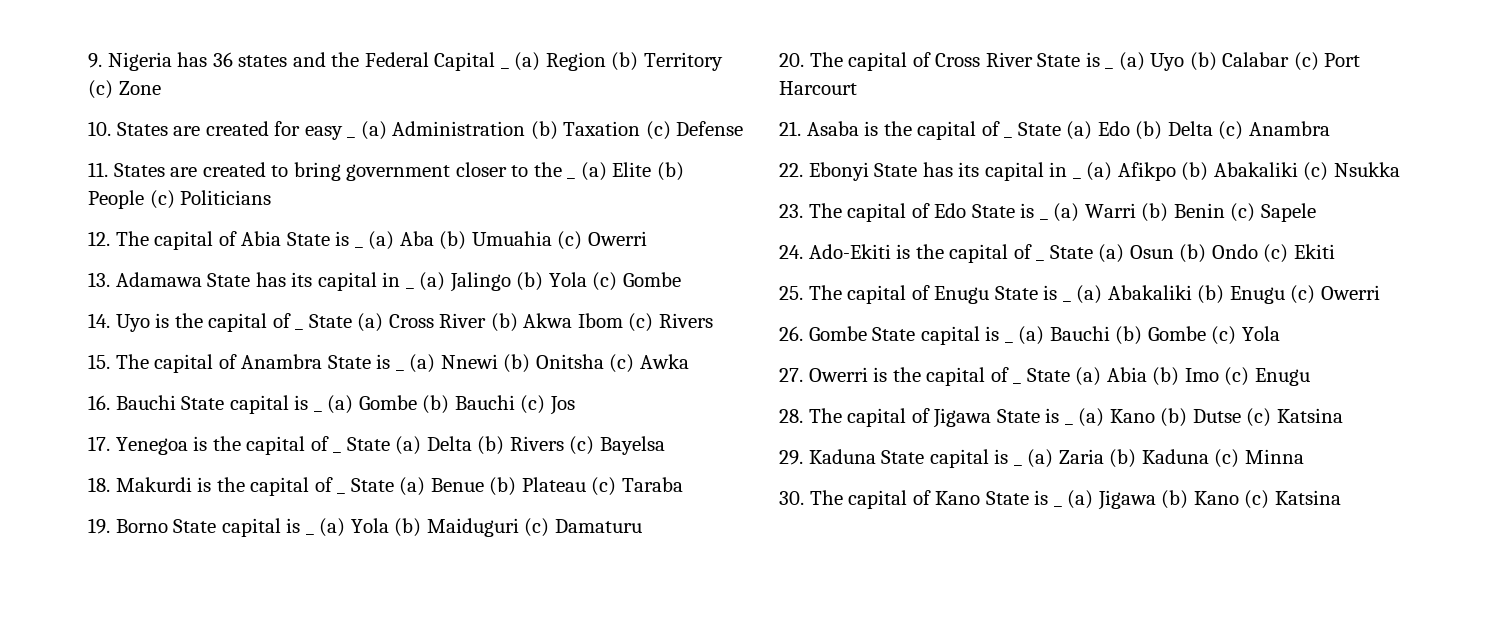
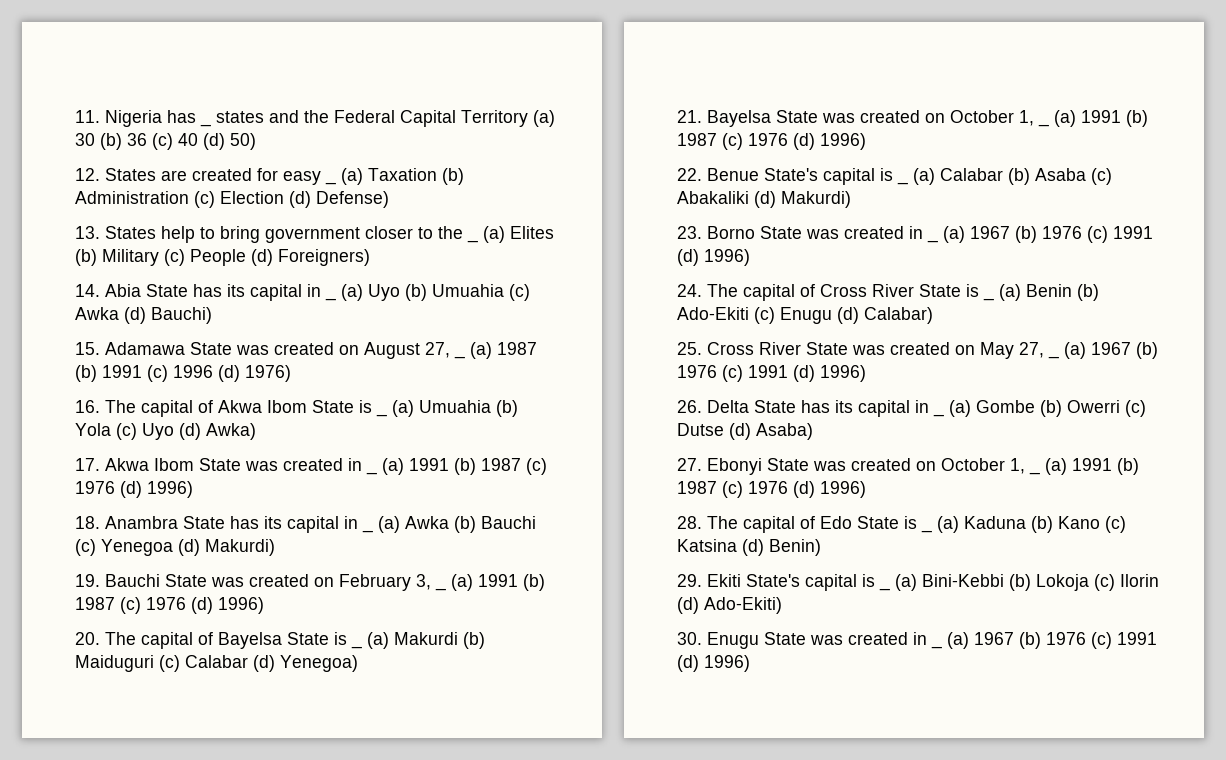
- 9. Nigeria has 36 states and the Federal Capital _ (a) Region (b) Territory (c) Zone
- 10. States are created for easy _ (a) Administration (b) Taxation (c) Defense
- 11. States are created to bring government closer to the _ (a) Elite (b) People (c) Politicians
- 12. The capital of Abia State is _ (a) Aba (b) Umuahia (c) Owerri
- 13. Adamawa State has its capital in _ (a) Jalingo (b) Yola (c) Gombe
- 14. Uyo is the capital of _ State (a) Cross River (b) Akwa Ibom (c) Rivers
- 15. The capital of Anambra State is _ (a) Nnewi (b) Onitsha (c) Awka
- 16. Bauchi State capital is _ (a) Gombe (b) Bauchi (c) Jos
- 17. Yenegoa is the capital of _ State (a) Delta (b) Rivers (c) Bayelsa
- 18. Makurdi is the capital of _ State (a) Benue (b) Plateau (c) Taraba
- 19. Borno State capital is _ (a) Yola (b) Maiduguri (c) Damaturu
- 20. The capital of Cross River State is _ (a) Uyo (b) Calabar (c) Port Harcourt
- 21. Asaba is the capital of _ State (a) Edo (b) Delta (c) Anambra
- 22. Ebonyi State has its capital in _ (a) Afikpo (b) Abakaliki (c) Nsukka
- 23. The capital of Edo State is _ (a) Warri (b) Benin (c) Sapele
- 24. Ado-Ekiti is the capital of _ State (a) Osun (b) Ondo (c) Ekiti
- 25. The capital of Enugu State is _ (a) Abakaliki (b) Enugu (c) Owerri
- 26. Gombe State capital is _ (a) Bauchi (b) Gombe (c) Yola
- 27. Owerri is the capital of _ State (a) Abia (b) Imo (c) Enugu
- 28. The capital of Jigawa State is _ (a) Kano (b) Dutse (c) Katsina
- 29. Kaduna State capital is _ (a) Zaria (b) Kaduna (c) Minna
- 30. The capital of Kano State is _ (a) Jigawa (b) Kano (c) Katsina
+ 11. Nigeria has _ states and the Federal Capital Territory (a) 30 (b) 36 (c) 40 (d) 50)
+ 12. States are created for easy _ (a) Taxation (b) Administration (c) Election (d) Defense)
+ 13. States help to bring government closer to the _ (a) Elites (b) Military (c) People (d) Foreigners)
+ 14. Abia State has its capital in _ (a) Uyo (b) Umuahia (c) Awka (d) Bauchi)
+ 15. Adamawa State was created on August 27, _ (a) 1987 (b) 1991 (c) 1996 (d) 1976)
+ 16. The capital of Akwa Ibom State is _ (a) Umuahia (b) Yola (c) Uyo (d) Awka)
+ 17. Akwa Ibom State was created in _ (a) 1991 (b) 1987 (c) 1976 (d) 1996)
+ 18. Anambra State has its capital in _ (a) Awka (b) Bauchi (c) Yenegoa (d) Makurdi)
+ 19. Bauchi State was created on February 3, _ (a) 1991 (b) 1987 (c) 1976 (d) 1996)
+ 20. The capital of Bayelsa State is _ (a) Makurdi (b) Maiduguri (c) Calabar (d) Yenegoa)
+ 21. Bayelsa State was created on October 1, _ (a) 1991 (b) 1987 (c) 1976 (d) 1996)
+ 22. Benue State's capital is _ (a) Calabar (b) Asaba (c) Abakaliki (d) Makurdi)
+ 23. Borno State was created in _ (a) 1967 (b) 1976 (c) 1991 (d) 1996)
+ 24. The capital of Cross River State is _ (a) Benin (b) Ado-Ekiti (c) Enugu (d) Calabar)
+ 25. Cross River State was created on May 27, _ (a) 1967 (b) 1976 (c) 1991 (d) 1996)
+ 26. Delta State has its capital in _ (a) Gombe (b) Owerri (c) Dutse (d) Asaba)
+ 27. Ebonyi State was created on October 1, _ (a) 1991 (b) 1987 (c) 1976 (d) 1996)
+ 28. The capital of Edo State is _ (a) Kaduna (b) Kano (c) Katsina (d) Benin)
+ 29. Ekiti State's capital is _ (a) Bini-Kebbi (b) Lokoja (c) Ilorin (d) Ado-Ekiti)
+ 30. Enugu State was created in _ (a) 1967 (b) 1976 (c) 1991 (d) 1996)

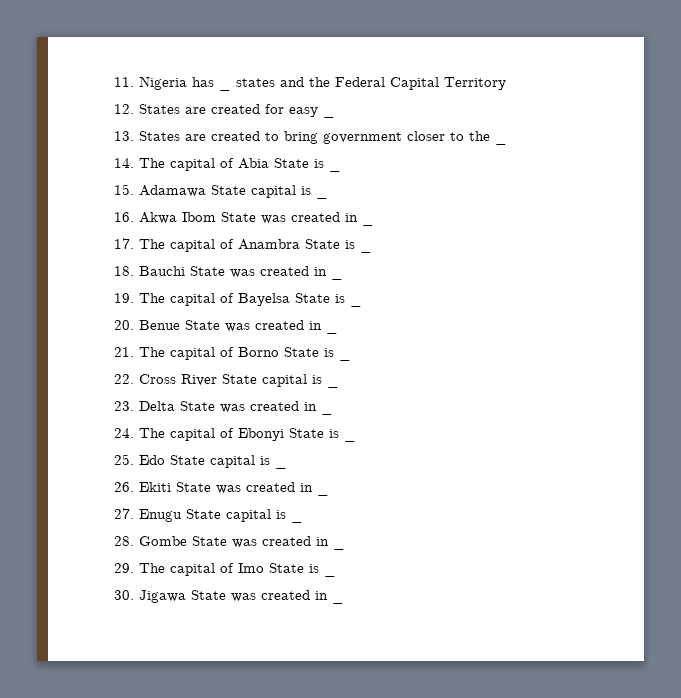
- 11. Nigeria has _ states and the Federal Capital Territory (a) 30 (b) 36 (c) 40 (d) 50)
+ 11. Nigeria has _ states and the Federal Capital Territory
- 12. States are created for easy _ (a) Taxation (b) Administration (c) Election (d) Defense)
+ 12. States are created for easy _
- 13. States help to bring government closer to the _ (a) Elites (b) Military (c) People (d) Foreigners)
- 14. Abia State has its capital in _ (a) Uyo (b) Umuahia (c) Awka (d) Bauchi)
- 15. Adamawa State was created on August 27, _ (a) 1987 (b) 1991 (c) 1996 (d) 1976)
- 16. The capital of Akwa Ibom State is _ (a) Umuahia (b) Yola (c) Uyo (d) Awka)
- 17. Akwa Ibom State was created in _ (a) 1991 (b) 1987 (c) 1976 (d) 1996)
- 18. Anambra State has its capital in _ (a) Awka (b) Bauchi (c) Yenegoa (d) Makurdi)
- 19. Bauchi State was created on February 3, _ (a) 1991 (b) 1987 (c) 1976 (d) 1996)
- 20. The capital of Bayelsa State is _ (a) Makurdi (b) Maiduguri (c) Calabar (d) Yenegoa)
- 21. Bayelsa State was created on October 1, _ (a) 1991 (b) 1987 (c) 1976 (d) 1996)
- 22. Benue State's capital is _ (a) Calabar (b) Asaba (c) Abakaliki (d) Makurdi)
- 23. Borno State was created in _ (a) 1967 (b) 1976 (c) 1991 (d) 1996)
+ 13. States are created to bring government closer to the _
+ 14. The capital of Abia State is _
+ 15. Adamawa State capital is _
+ 16. Akwa Ibom State was created in _
+ 17. The capital of Anambra State is _
+ 18. Bauchi State was created in _
+ 19. The capital of Bayelsa State is _
+ 20. Benue State was created in _
+ 21. The capital of Borno State is _
+ 22. Cross River State capital is _
+ 23. Delta State was created in _
- 24. The capital of Cross River State is _ (a) Benin (b) Ado-Ekiti (c) Enugu (d) Calabar)
- 25. Cross River State was created on May 27, _ (a) 1967 (b) 1976 (c) 1991 (d) 1996)
- 26. Delta State has its capital in _ (a) Gombe (b) Owerri (c) Dutse (d) Asaba)
- 27. Ebonyi State was created on October 1, _ (a) 1991 (b) 1987 (c) 1976 (d) 1996)
- 28. The capital of Edo State is _ (a) Kaduna (b) Kano (c) Katsina (d) Benin)
- 29. Ekiti State's capital is _ (a) Bini-Kebbi (b) Lokoja (c) Ilorin (d) Ado-Ekiti)
- 30. Enugu State was created in _ (a) 1967 (b) 1976 (c) 1991 (d) 1996)
+ 24. The capital of Ebonyi State is _
+ 25. Edo State capital is _
+ 26. Ekiti State was created in _
+ 27. Enugu State capital is _
+ 28. Gombe State was created in _
+ 29. The capital of Imo State is _
+ 30. Jigawa State was created in _

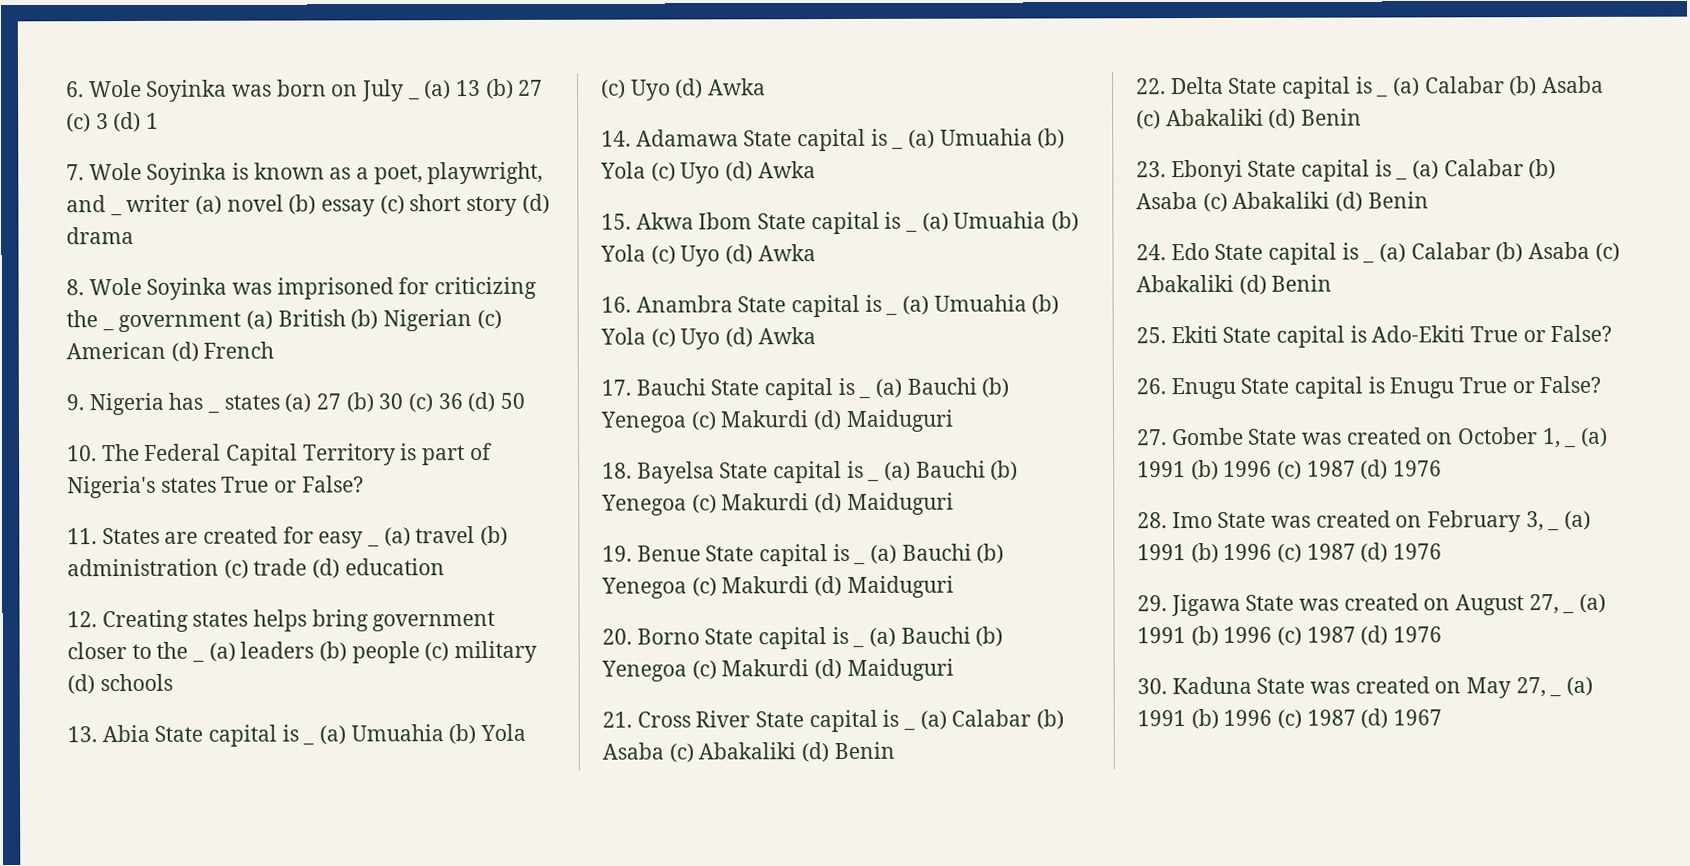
- 11. Nigeria has _ states and the Federal Capital Territory
- 12. States are created for easy _
- 13. States are created to bring government closer to the _
- 14. The capital of Abia State is _
- 15. Adamawa State capital is _
- 16. Akwa Ibom State was created in _
- 17. The capital of Anambra State is _
- 18. Bauchi State was created in _
- 19. The capital of Bayelsa State is _
- 20. Benue State was created in _
- 21. The capital of Borno State is _
- 22. Cross River State capital is _
- 23. Delta State was created in _
- 24. The capital of Ebonyi State is _
- 25. Edo State capital is _
- 26. Ekiti State was created in _
- 27. Enugu State capital is _
- 28. Gombe State was created in _
- 29. The capital of Imo State is _
- 30. Jigawa State was created in _
+ 6. Wole Soyinka was born on July _ (a) 13 (b) 27 (c) 3 (d) 1
+ 7. Wole Soyinka is known as a poet, playwright, and _ writer (a) novel (b) essay (c) short story (d) drama
+ 8. Wole Soyinka was imprisoned for criticizing the _ government (a) British (b) Nigerian (c) American (d) French
+ 9. Nigeria has _ states (a) 27 (b) 30 (c) 36 (d) 50
+ 10. The Federal Capital Territory is part of Nigeria's states True or False?
+ 11. States are created for easy _ (a) travel (b) administration (c) trade (d) education
+ 12. Creating states helps bring government closer to the _ (a) leaders (b) people (c) military (d) schools
+ 13. Abia State capital is _ (a) Umuahia (b) Yola (c) Uyo (d) Awka
+ 14. Adamawa State capital is _ (a) Umuahia (b) Yola (c) Uyo (d) Awka
+ 15. Akwa Ibom State capital is _ (a) Umuahia (b) Yola (c) Uyo (d) Awka
+ 16. Anambra State capital is _ (a) Umuahia (b) Yola (c) Uyo (d) Awka
+ 17. Bauchi State capital is _ (a) Bauchi (b) Yenegoa (c) Makurdi (d) Maiduguri
+ 18. Bayelsa State capital is _ (a) Bauchi (b) Yenegoa (c) Makurdi (d) Maiduguri
+ 19. Benue State capital is _ (a) Bauchi (b) Yenegoa (c) Makurdi (d) Maiduguri
+ 20. Borno State capital is _ (a) Bauchi (b) Yenegoa (c) Makurdi (d) Maiduguri
+ 21. Cross River State capital is _ (a) Calabar (b) Asaba (c) Abakaliki (d) Benin
+ 22. Delta State capital is _ (a) Calabar (b) Asaba (c) Abakaliki (d) Benin
+ 23. Ebonyi State capital is _ (a) Calabar (b) Asaba (c) Abakaliki (d) Benin
+ 24. Edo State capital is _ (a) Calabar (b) Asaba (c) Abakaliki (d) Benin
+ 25. Ekiti State capital is Ado-Ekiti True or False?
+ 26. Enugu State capital is Enugu True or False?
+ 27. Gombe State was created on October 1, _ (a) 1991 (b) 1996 (c) 1987 (d) 1976
+ 28. Imo State was created on February 3, _ (a) 1991 (b) 1996 (c) 1987 (d) 1976
+ 29. Jigawa State was created on August 27, _ (a) 1991 (b) 1996 (c) 1987 (d) 1976
+ 30. Kaduna State was created on May 27, _ (a) 1991 (b) 1996 (c) 1987 (d) 1967

